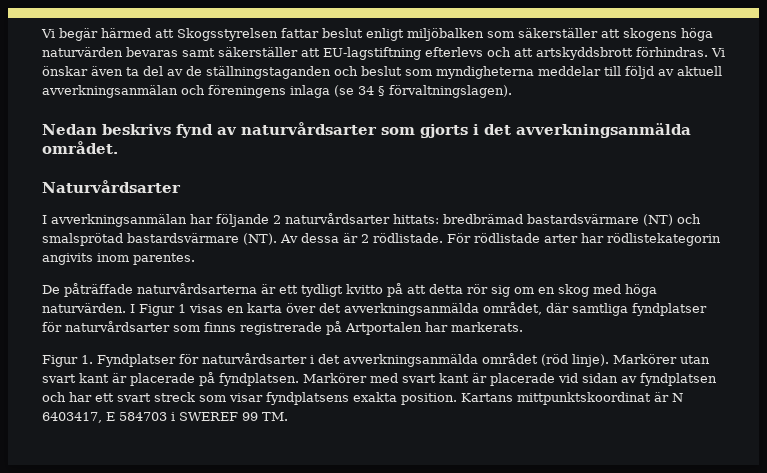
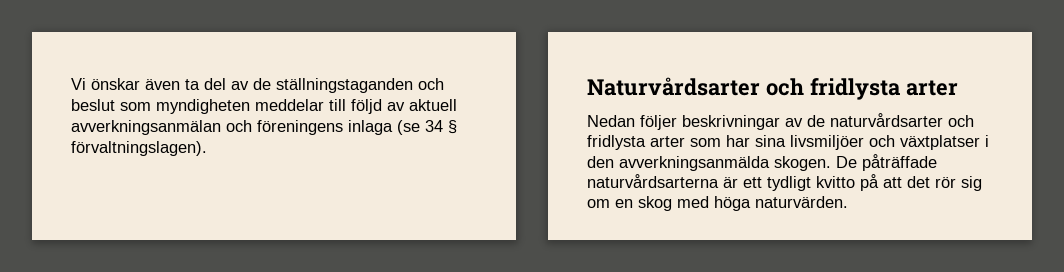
- Vi begär härmed att Skogsstyrelsen fattar beslut enligt miljöbalken som säkerställer att skogens höga naturvärden bevaras samt säkerställer att EU-lagstiftning efterlevs och att artskyddsbrott förhindras. Vi önskar även ta del av de ställningstaganden och beslut som myndigheterna meddelar till följd av aktuell avverkningsanmälan och föreningens inlaga (se 34 § förvaltningslagen).
+ Vi önskar även ta del av de ställningstaganden och beslut som myndigheten meddelar till följd av aktuell avverkningsanmälan och föreningens inlaga (se 34 § förvaltningslagen).
- Nedan beskrivs fynd av naturvårdsarter som gjorts i det avverkningsanmälda området.
- Naturvårdsarter
- I avverkningsanmälan har följande 2 naturvårdsarter hittats: bredbrämad bastardsvärmare (NT) och smalsprötad bastardsvärmare (NT). Av dessa är 2 rödlistade. För rödlistade arter har rödlistekategorin angivits inom parentes.
- De påträffade naturvårdsarterna är ett tydligt kvitto på att detta rör sig om en skog med höga naturvärden. I Figur 1 visas en karta över det avverkningsanmälda området, där samtliga fyndplatser för naturvårdsarter som finns registrerade på Artportalen har markerats.
- Figur 1. Fyndplatser för naturvårdsarter i det avverkningsanmälda området (röd linje). Markörer utan svart kant är placerade på fyndplatsen. Markörer med svart kant är placerade vid sidan av fyndplatsen och har ett svart streck som visar fyndplatsens exakta position. Kartans mittpunktskoordinat är N 6403417, E 584703 i SWEREF 99 TM.
+ Naturvårdsarter och fridlysta arter
+ Nedan följer beskrivningar av de naturvårdsarter och fridlysta arter som har sina livsmiljöer och växtplatser i den avverkningsanmälda skogen. De påträffade naturvårdsarterna är ett tydligt kvitto på att det rör sig om en skog med höga naturvärden.

